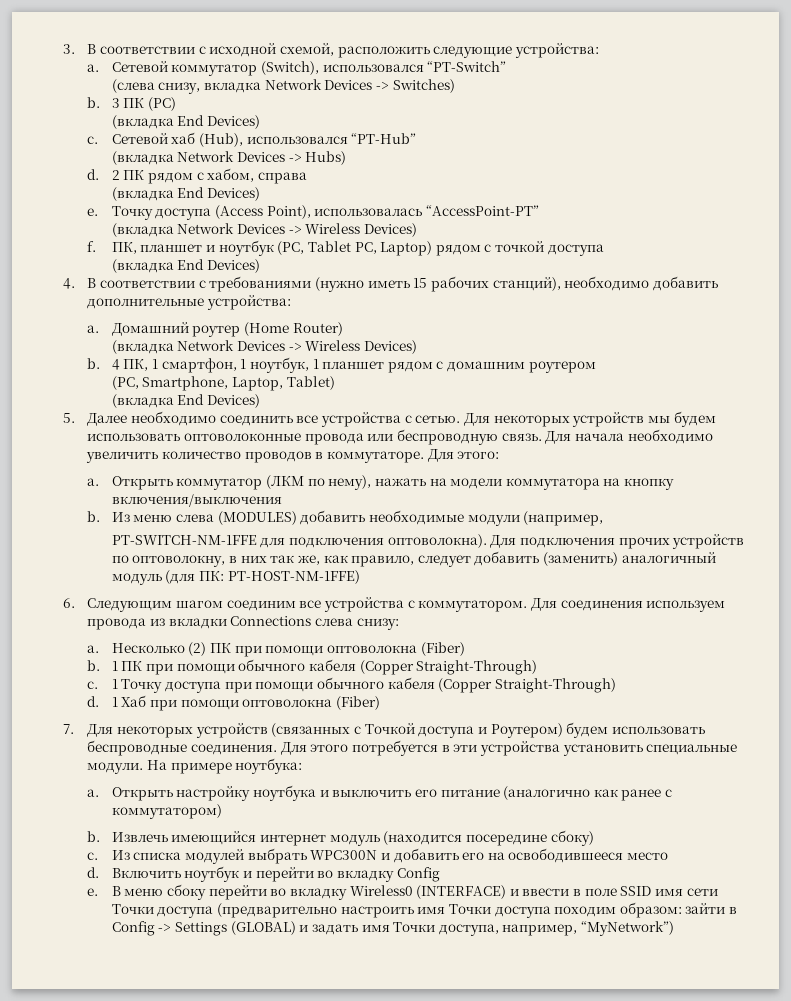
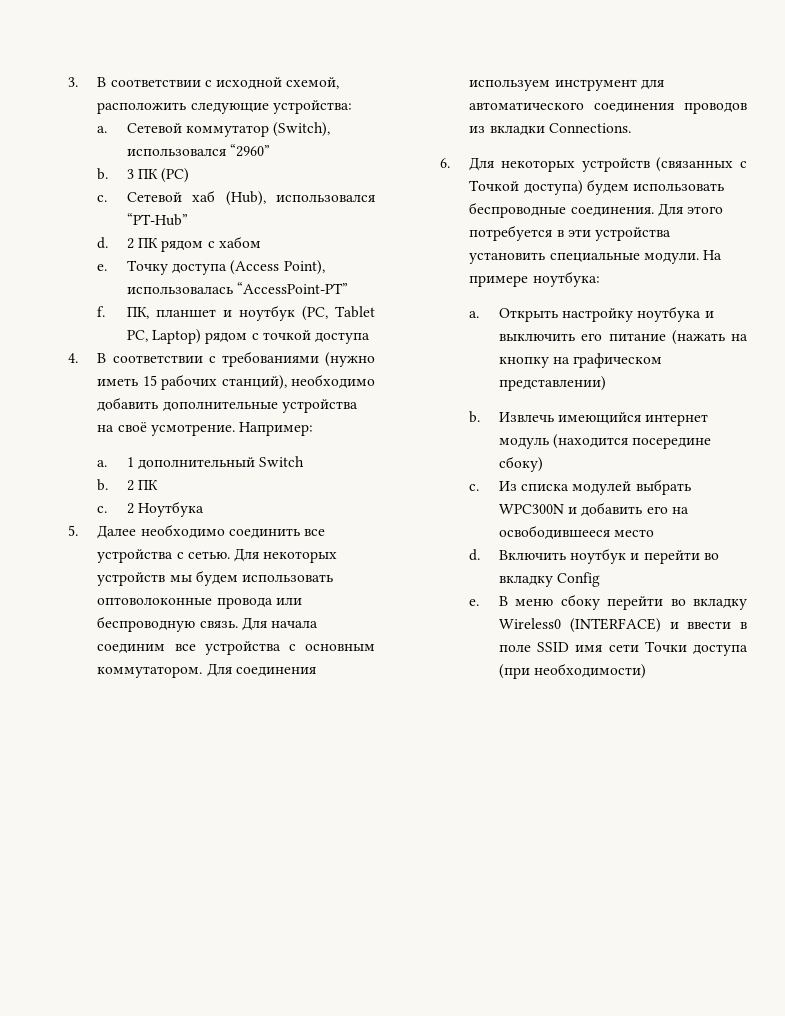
- Сетевой коммутатор (Switch), использовался “PT-Switch”
- (слева снизу, вкладка Network Devices -> Switches)
+ Сетевой коммутатор (Switch), использовался “2960”
  3 ПК (PC)
- (вкладка End Devices)
- (вкладка Network Devices -> Hubs)
- 2 ПК рядом с хабом, справа
- (вкладка End Devices)
+ 2 ПК рядом с хабом
  Точку доступа (Access Point), использовалась “AccessPoint-PT”
- (вкладка Network Devices -> Wireless Devices)
  ПК, планшет и ноутбук (PC, Tablet PC, Laptop) рядом с точкой доступа
- (вкладка End Devices)
- 4. В соответствии с требованиями (нужно иметь 15 рабочих станций), необходимо добавить дополнительные устройства:
- a. Домашний роутер (Home Router)
- (вкладка Network Devices -> Wireless Devices)
- b. 4 ПК, 1 смартфон, 1 ноутбук, 1 планшет рядом с домашним роутером
- (PC, Smartphone, Laptop, Tablet)
- (вкладка End Devices)
+ 4. В соответствии с требованиями (нужно иметь 15 рабочих станций), необходимо добавить дополнительные устройства на своё усмотрение. Например:
+ a. 1 дополнительный Switch
+ b. 2 ПК
+ c. 2 Ноутбука
- Для начала необходимо увеличить количество проводов в коммутаторе. Для этого:
- a. Открыть коммутатор (ЛКМ по нему), нажать на модели коммутатора на кнопку включения/выключения
- b. Из меню слева (MODULES) добавить необходимые модули (например,
- PT-SWITCH-NM-1FFE для подключения оптоволокна). Для подключения прочих устройств по оптоволокну, в них так же, как правило, следует добавить (заменить) аналогичный модуль (для ПК: PT-HOST-NM-1FFE)
- 6. Следующим шагом соединим все устройства с коммутатором.
+ Для начала соединим все устройства с основным коммутатором.
- Для соединения используем провода из вкладки Connections слева снизу:
- a. Несколько (2) ПК при помощи оптоволокна (Fiber)
- b. 1 ПК при помощи обычного кабеля (Copper Straight-Through)
- c. 1 Точку доступа при помощи обычного кабеля (Copper Straight-Through)
- d. 1 Хаб при помощи оптоволокна (Fiber)
- 7. Для некоторых устройств (связанных с Точкой доступа и Роутером) будем использовать беспроводные соединения.
+ Для соединения используем инструмент для автоматического соединения проводов из вкладки Connections.
+ 6. Для некоторых устройств (связанных с Точкой доступа) будем использовать беспроводные соединения.
- Открыть настройку ноутбука и выключить его питание (аналогично как ранее с коммутатором)
+ Открыть настройку ноутбука и выключить его питание (нажать на кнопку на графическом представлении)
- В меню сбоку перейти во вкладку Wireless0 (INTERFACE) и ввести в поле SSID имя сети Точки доступа (предварительно настроить имя Точки доступа походим образом: зайти в Config -> Settings (GLOBAL) и задать имя Точки доступа, например, “MyNetwork”)
+ В меню сбоку перейти во вкладку Wireless0 (INTERFACE) и ввести в поле SSID имя сети Точки доступа (при необходимости)

